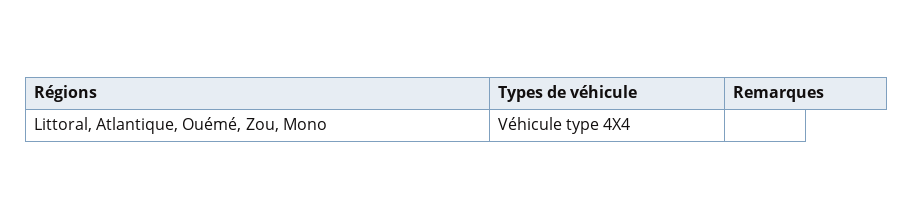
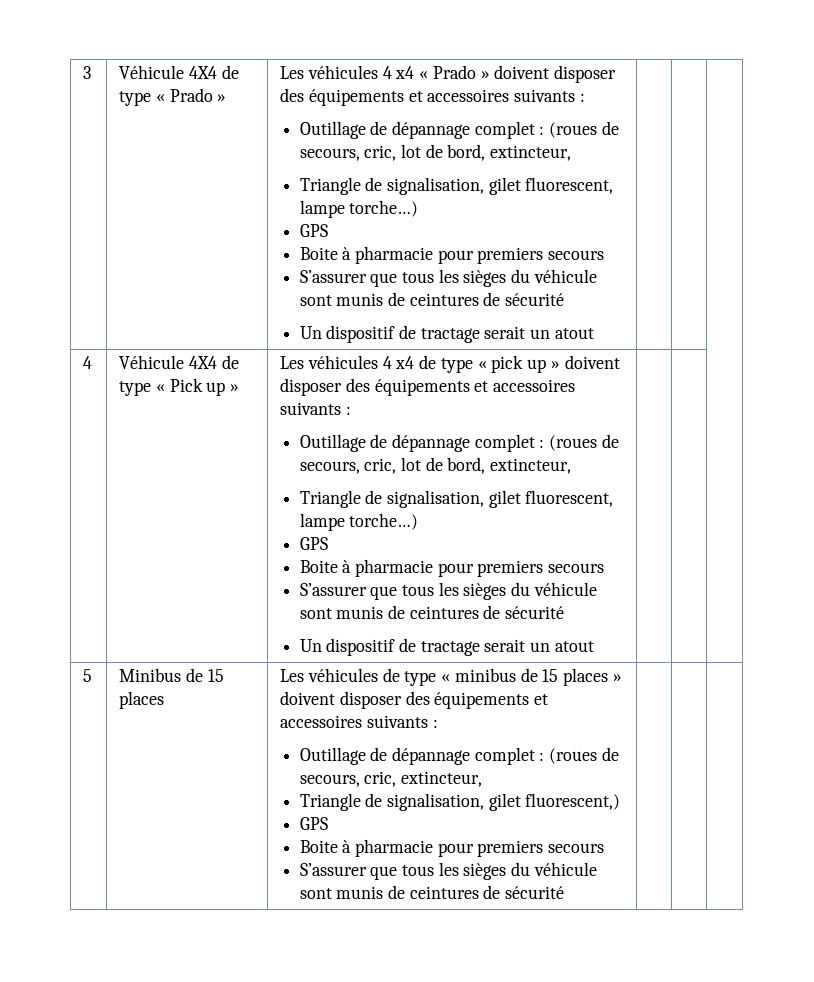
- Régions | Types de véhicule | Remarques
- Littoral, Atlantique, Ouémé, Zou, Mono | Véhicule type 4X4 |
+ 3 | Véhicule 4X4 de type « Prado » | Les véhicules 4 x4 « Prado » doivent disposer des équipements et accessoires suivants :
+ Outillage de dépannage complet : (roues de secours, cric, lot de bord, extincteur,
+ Triangle de signalisation, gilet fluorescent, lampe torche…)
+ GPS
+ Boite à pharmacie pour premiers secours
+ S’assurer que tous les sièges du véhicule sont munis de ceintures de sécurité
+ Un dispositif de tractage serait un atout | | |
+ 4 | Véhicule 4X4 de type « Pick up » | Les véhicules 4 x4 de type « pick up » doivent disposer des équipements et accessoires suivants :
+ Outillage de dépannage complet : (roues de secours, cric, lot de bord, extincteur,
+ Triangle de signalisation, gilet fluorescent, lampe torche…)
+ GPS
+ Boite à pharmacie pour premiers secours
+ S’assurer que tous les sièges du véhicule sont munis de ceintures de sécurité
+ Un dispositif de tractage serait un atout | | |
+ 5 | Minibus de 15 places | Les véhicules de type « minibus de 15 places » doivent disposer des équipements et accessoires suivants :
+ Outillage de dépannage complet : (roues de secours, cric, extincteur,
+ Triangle de signalisation, gilet fluorescent,)
+ GPS
+ Boite à pharmacie pour premiers secours
+ S’assurer que tous les sièges du véhicule sont munis de ceintures de sécurité

